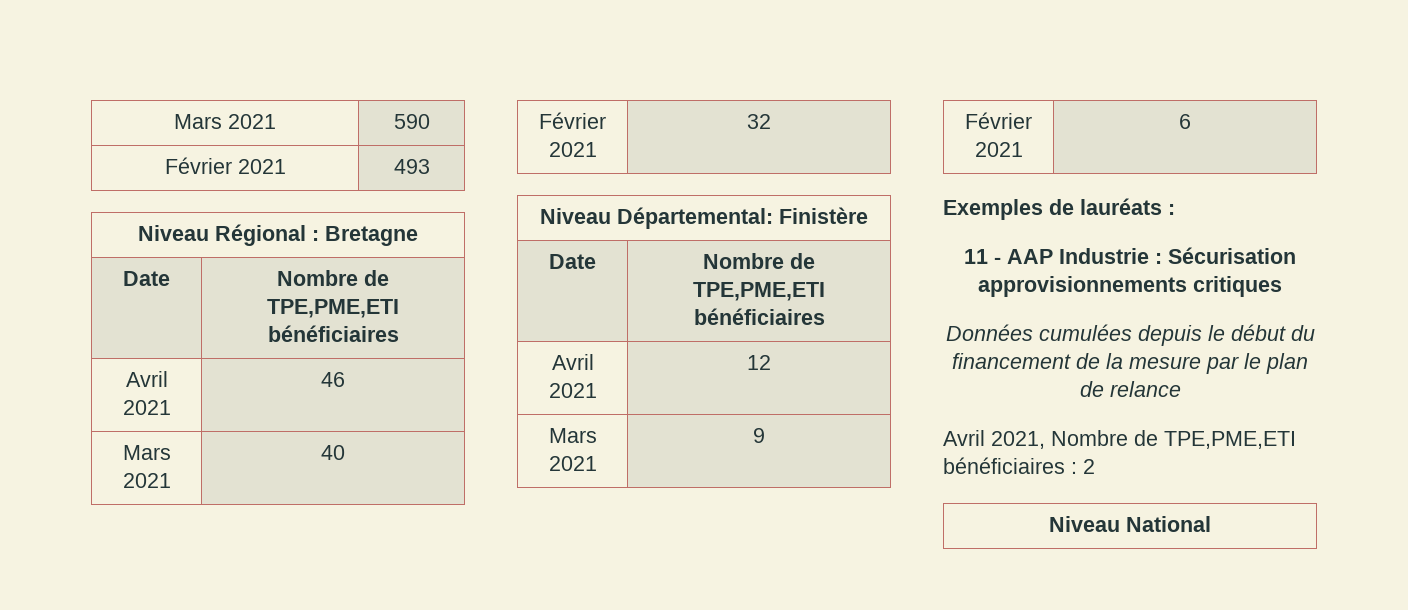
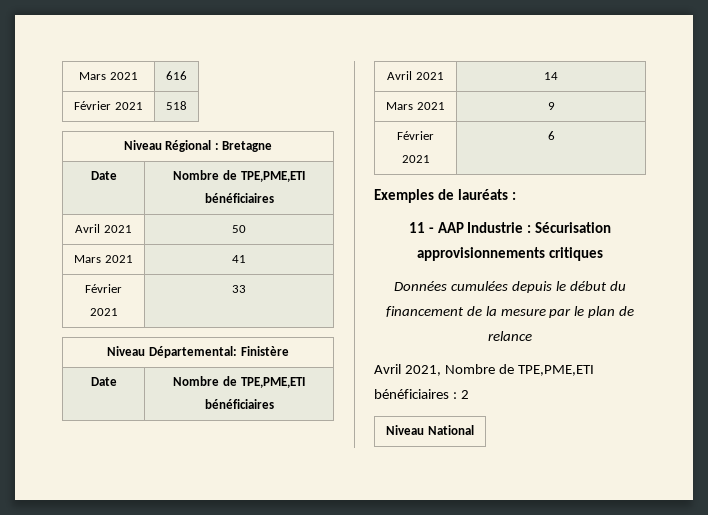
- Mars 2021 | 590
- Février 2021 | 493
+ Mars 2021 | 616
+ Février 2021 | 518
- Avril 2021 | 46
- Mars 2021 | 40
- Février 2021 | 32
+ Avril 2021 | 50
+ Mars 2021 | 41
+ Février 2021 | 33
- Avril 2021 | 12
+ Avril 2021 | 14

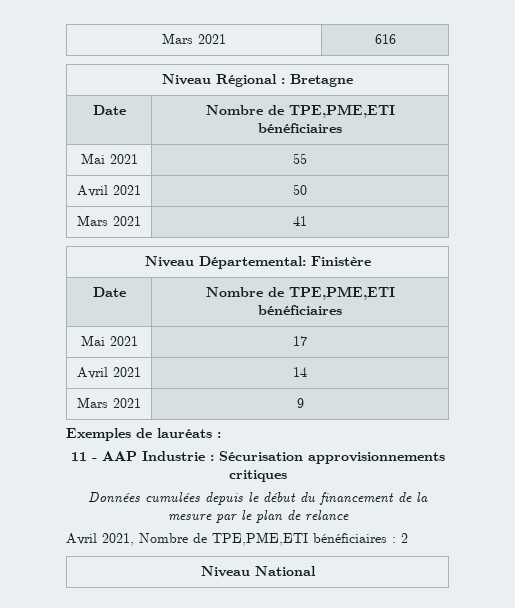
- Février 2021 | 518
+ Mai 2021 | 55
- Février 2021 | 33
+ Mai 2021 | 17
- Février 2021 | 6

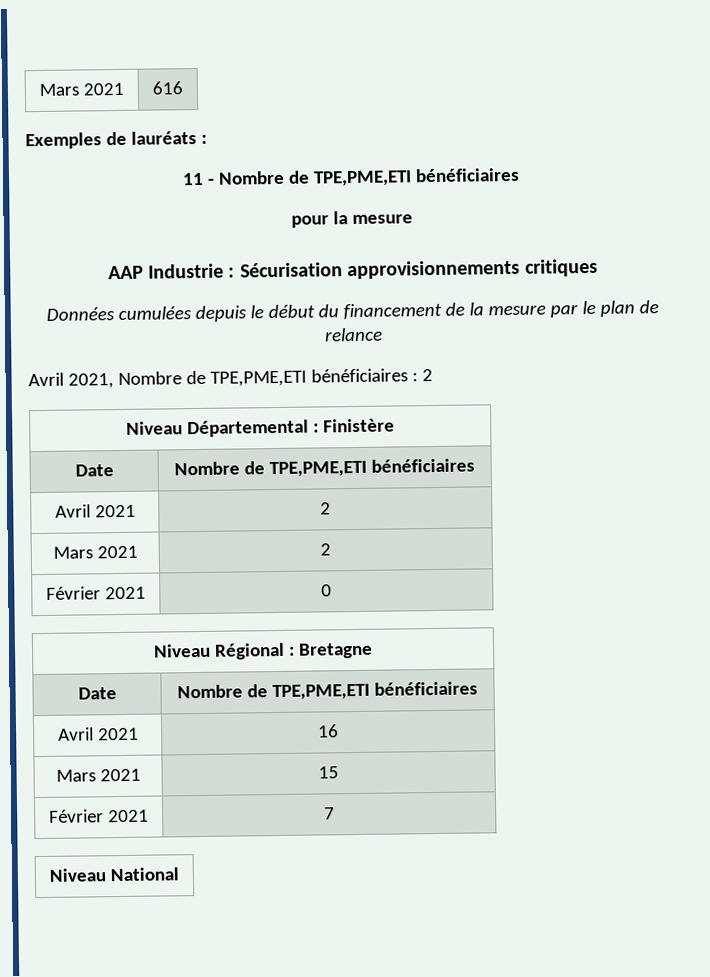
- Niveau Régional : Bretagne
- Date | Nombre de TPE,PME,ETI bénéficiaires
- Mai 2021 | 55
- Avril 2021 | 50
- Mars 2021 | 41
- Niveau Départemental: Finistère
- Date | Nombre de TPE,PME,ETI bénéficiaires
- Mai 2021 | 17
- Avril 2021 | 14
- Mars 2021 | 9
- 11 - AAP Industrie : Sécurisation approvisionnements critiques
+ 11 - Nombre de TPE,PME,ETI bénéficiaires
+ pour la mesure
+ AAP Industrie : Sécurisation approvisionnements critiques
+ Niveau Départemental : Finistère
+ Date | Nombre de TPE,PME,ETI bénéficiaires
+ Avril 2021 | 2
+ Mars 2021 | 2
+ Février 2021 | 0
+ Niveau Régional : Bretagne
+ Date | Nombre de TPE,PME,ETI bénéficiaires
+ Avril 2021 | 16
+ Mars 2021 | 15
+ Février 2021 | 7

